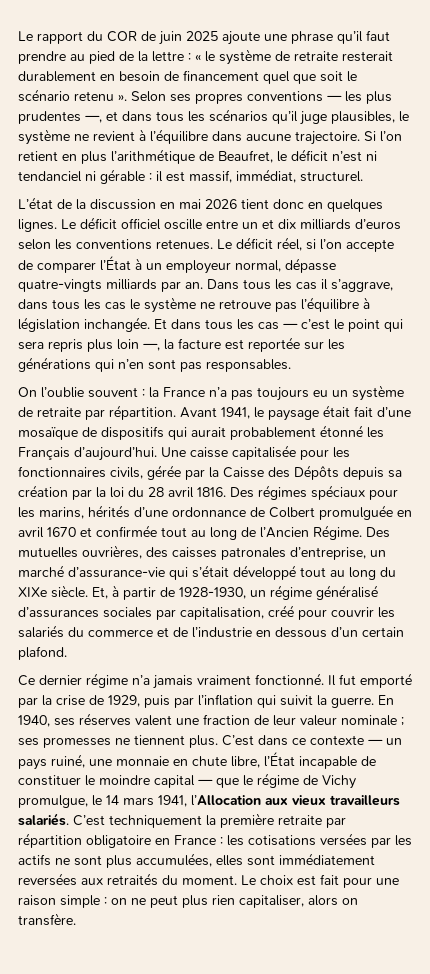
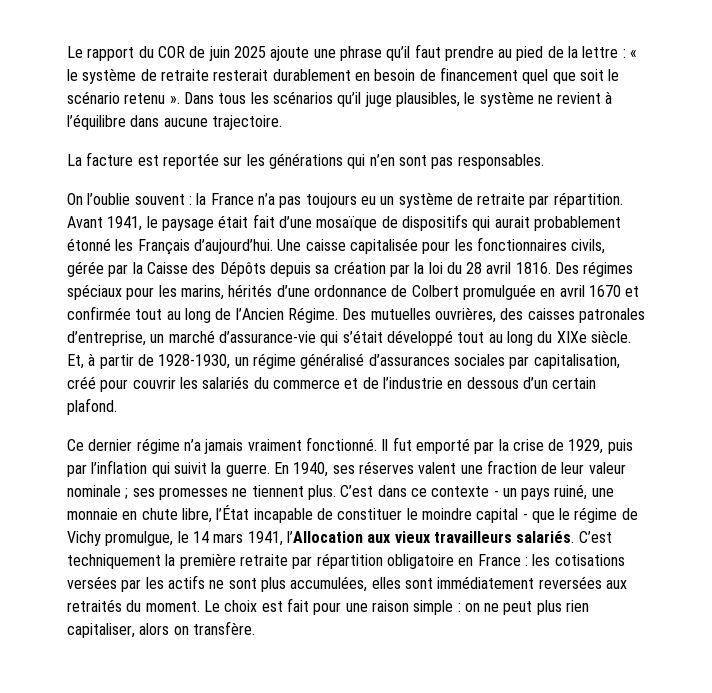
- Selon ses propres conventions — les plus prudentes —, et dans tous les scénarios qu’il juge plausibles, le système ne revient à l’équilibre dans aucune trajectoire. Si l’on retient en plus l’arithmétique de Beaufret, le déficit n’est ni tendanciel ni gérable : il est massif, immédiat, structurel.
- L’état de la discussion en mai 2026 tient donc en quelques lignes. Le déficit officiel oscille entre un et dix milliards d’euros selon les conventions retenues. Le déficit réel, si l’on accepte de comparer l’État à un employeur normal, dépasse quatre-vingts milliards par an. Dans tous les cas il s’aggrave, dans tous les cas le système ne retrouve pas l’équilibre à législation inchangée. Et dans tous les cas — c’est le point qui sera repris plus loin —, la facture est reportée sur les générations qui n’en sont pas responsables.
+ Dans tous les scénarios qu’il juge plausibles, le système ne revient à l’équilibre dans aucune trajectoire.
+ La facture est reportée sur les générations qui n’en sont pas responsables.
- C’est dans ce contexte — un pays ruiné, une monnaie en chute libre, l’État incapable de constituer le moindre capital — que le régime de Vichy promulgue, le 14 mars 1941, l’Allocation aux vieux travailleurs salariés.
+ C’est dans ce contexte - un pays ruiné, une monnaie en chute libre, l’État incapable de constituer le moindre capital - que le régime de Vichy promulgue, le 14 mars 1941, l’Allocation aux vieux travailleurs salariés.

